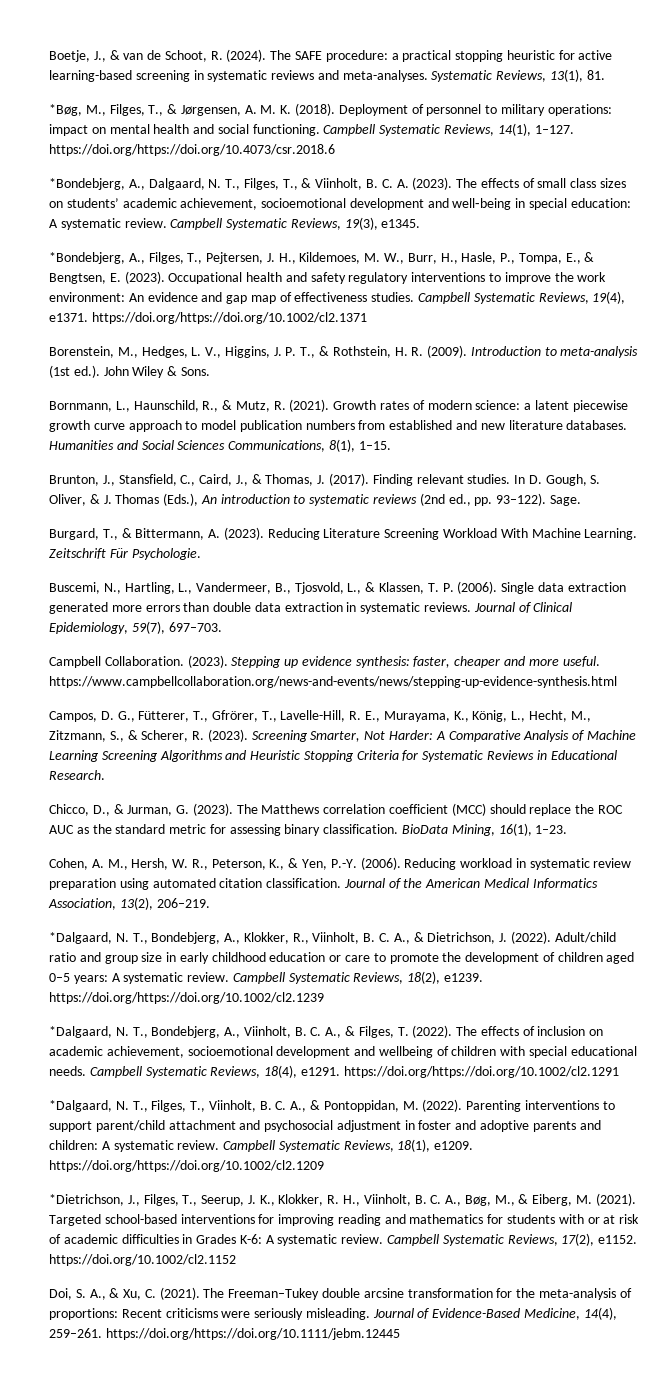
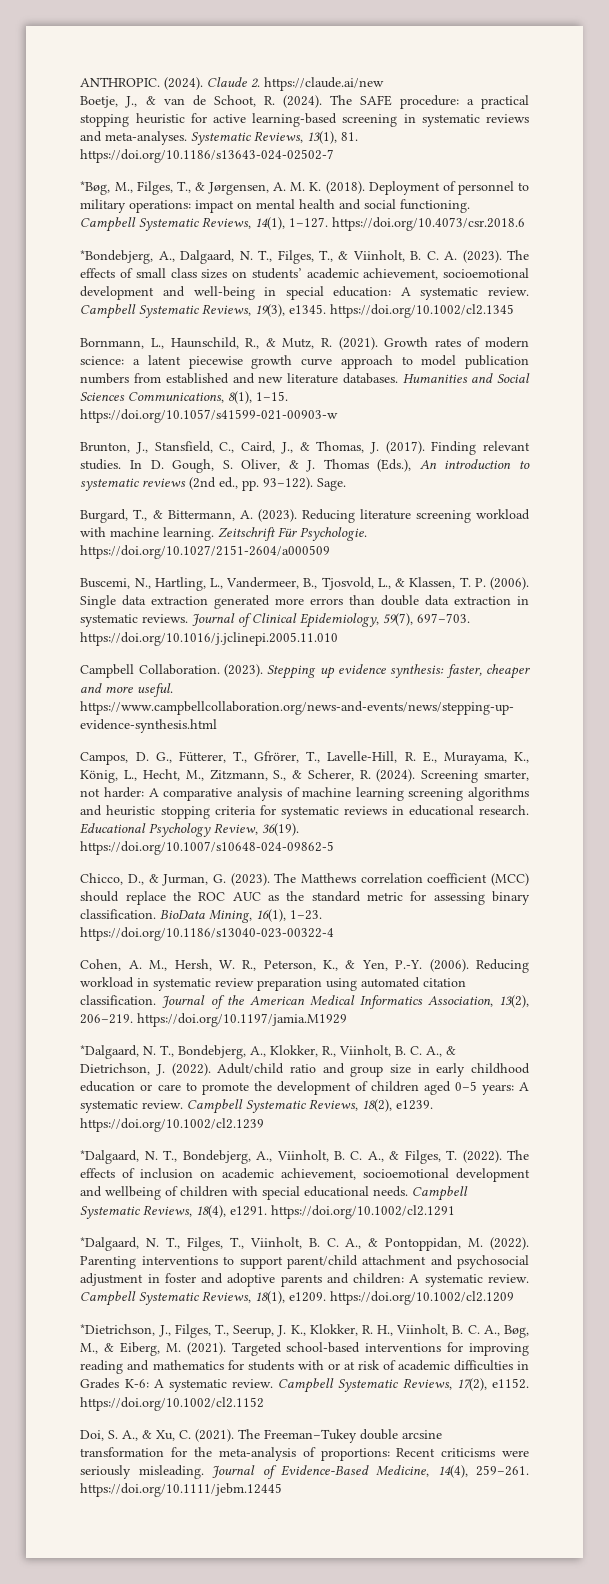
+ ANTHROPIC. (2024). Claude 2. https://claude.ai/new
- Systematic Reviews, 13(1), 81.
+ Systematic Reviews, 13(1), 81. https://doi.org/10.1186/s13643-024-02502-7
- Campbell Systematic Reviews, 14(1), 1–127. https://doi.org/https://doi.org/10.4073/csr.2018.6
+ Campbell Systematic Reviews, 14(1), 1–127. https://doi.org/10.4073/csr.2018.6
- Campbell Systematic Reviews, 19(3), e1345.
- *Bondebjerg, A., Filges, T., Pejtersen, J. H., Kildemoes, M. W., Burr, H., Hasle, P., Tompa, E., & Bengtsen, E. (2023). Occupational health and safety regulatory interventions to improve the work environment: An evidence and gap map of effectiveness studies. Campbell Systematic Reviews, 19(4), e1371. https://doi.org/https://doi.org/10.1002/cl2.1371
- Borenstein, M., Hedges, L. V., Higgins, J. P. T., & Rothstein, H. R. (2009). Introduction to meta-analysis (1st ed.). John Wiley & Sons.
+ Campbell Systematic Reviews, 19(3), e1345. https://doi.org/10.1002/cl2.1345
- Humanities and Social Sciences Communications, 8(1), 1–15.
+ Humanities and Social Sciences Communications, 8(1), 1–15. https://doi.org/10.1057/s41599-021-00903-w
- Reducing Literature Screening Workload With Machine Learning.
+ Reducing literature screening workload with machine learning.
- Zeitschrift Für Psychologie.
+ Zeitschrift Für Psychologie. https://doi.org/10.1027/2151-2604/a000509
- Journal of Clinical Epidemiology, 59(7), 697–703.
+ Journal of Clinical Epidemiology, 59(7), 697–703. https://doi.org/10.1016/j.jclinepi.2005.11.010
- Campos, D. G., Fütterer, T., Gfrörer, T., Lavelle-Hill, R. E., Murayama, K., König, L., Hecht, M., Zitzmann, S., & Scherer, R. (2023). Screening Smarter, Not Harder: A Comparative Analysis of Machine Learning Screening Algorithms and Heuristic Stopping Criteria for Systematic Reviews in Educational Research.
+ Campos, D. G., Fütterer, T., Gfrörer, T., Lavelle-Hill, R. E., Murayama, K., König, L., Hecht, M., Zitzmann, S., & Scherer, R. (2024). Screening smarter, not harder: A comparative analysis of machine learning screening algorithms and heuristic stopping criteria for systematic reviews in educational research. Educational Psychology Review, 36(19). https://doi.org/10.1007/s10648-024-09862-5
- BioData Mining, 16(1), 1–23.
+ BioData Mining, 16(1), 1–23. https://doi.org/10.1186/s13040-023-00322-4
- Journal of the American Medical Informatics Association, 13(2), 206–219.
+ Journal of the American Medical Informatics Association, 13(2), 206–219. https://doi.org/10.1197/jamia.M1929
- Campbell Systematic Reviews, 18(2), e1239. https://doi.org/https://doi.org/10.1002/cl2.1239
+ Campbell Systematic Reviews, 18(2), e1239. https://doi.org/10.1002/cl2.1239
- Campbell Systematic Reviews, 18(4), e1291. https://doi.org/https://doi.org/10.1002/cl2.1291
+ Campbell Systematic Reviews, 18(4), e1291. https://doi.org/10.1002/cl2.1291
- Campbell Systematic Reviews, 18(1), e1209. https://doi.org/https://doi.org/10.1002/cl2.1209
+ Campbell Systematic Reviews, 18(1), e1209. https://doi.org/10.1002/cl2.1209
- Journal of Evidence-Based Medicine, 14(4), 259–261. https://doi.org/https://doi.org/10.1111/jebm.12445
+ Journal of Evidence-Based Medicine, 14(4), 259–261. https://doi.org/10.1111/jebm.12445

